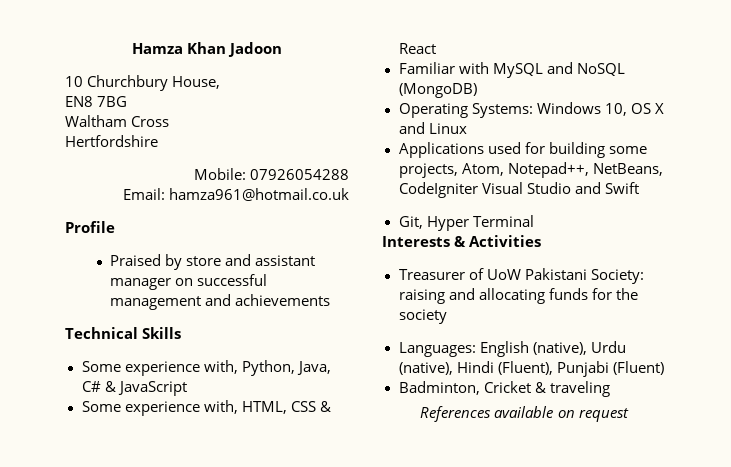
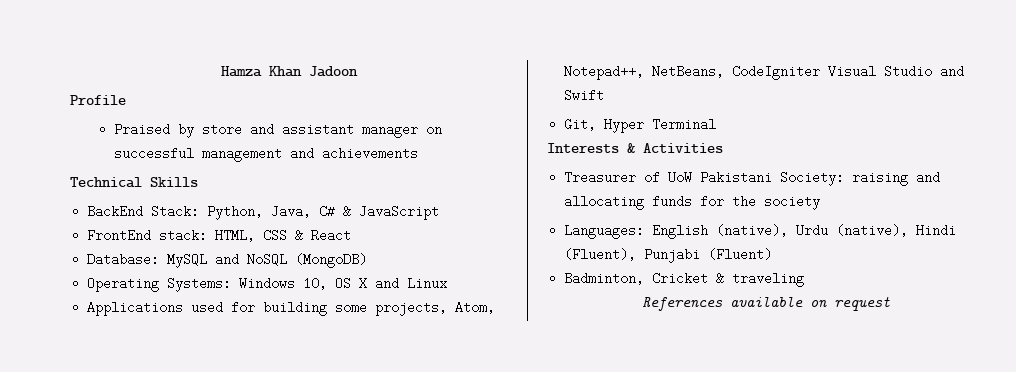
- 10 Churchbury House,
- EN8 7BG
- Waltham Cross
- Hertfordshire
- Mobile: 07926054288
- Email: hamza961@hotmail.co.uk
- Some experience with, Python, Java, C# & JavaScript
+ BackEnd Stack: Python, Java, C# & JavaScript
- Some experience with, HTML, CSS & React
+ FrontEnd stack: HTML, CSS & React
- Familiar with MySQL and NoSQL (MongoDB)
+ Database: MySQL and NoSQL (MongoDB)

